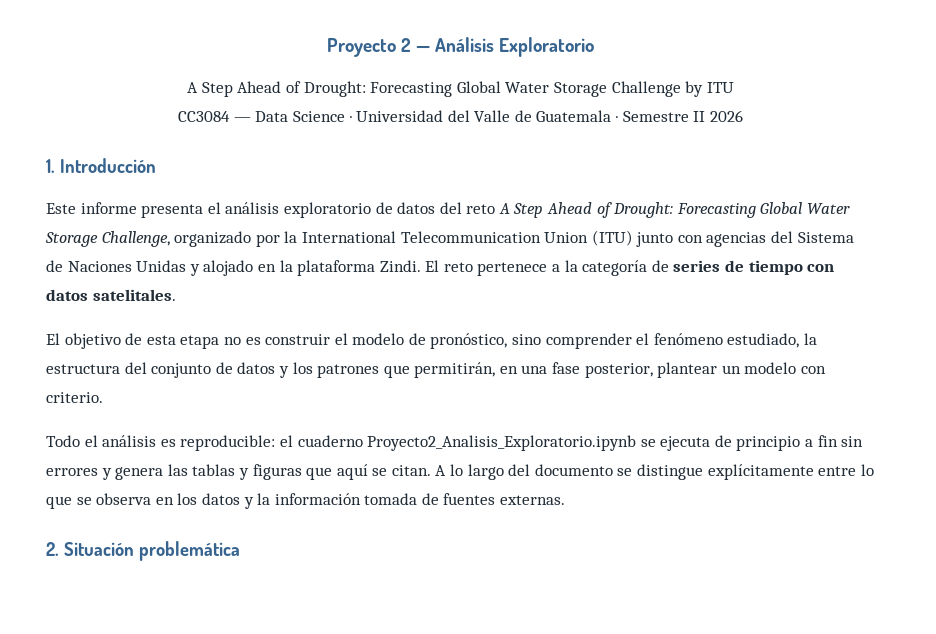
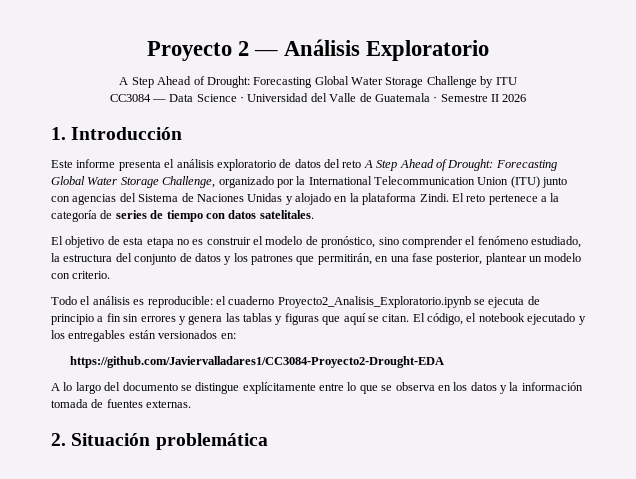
- Todo el análisis es reproducible: el cuaderno Proyecto2_Analisis_Exploratorio.ipynb se ejecuta de principio a fin sin errores y genera las tablas y figuras que aquí se citan. A lo largo del documento se distingue explícitamente entre lo que se observa en los datos y la información tomada de fuentes externas.
+ Todo el análisis es reproducible: el cuaderno Proyecto2_Analisis_Exploratorio.ipynb se ejecuta de principio a fin sin errores y genera las tablas y figuras que aquí se citan. El código, el notebook ejecutado y los entregables están versionados en:
+ https://github.com/Javiervalladares1/CC3084-Proyecto2-Drought-EDA
+ A lo largo del documento se distingue explícitamente entre lo que se observa en los datos y la información tomada de fuentes externas.

